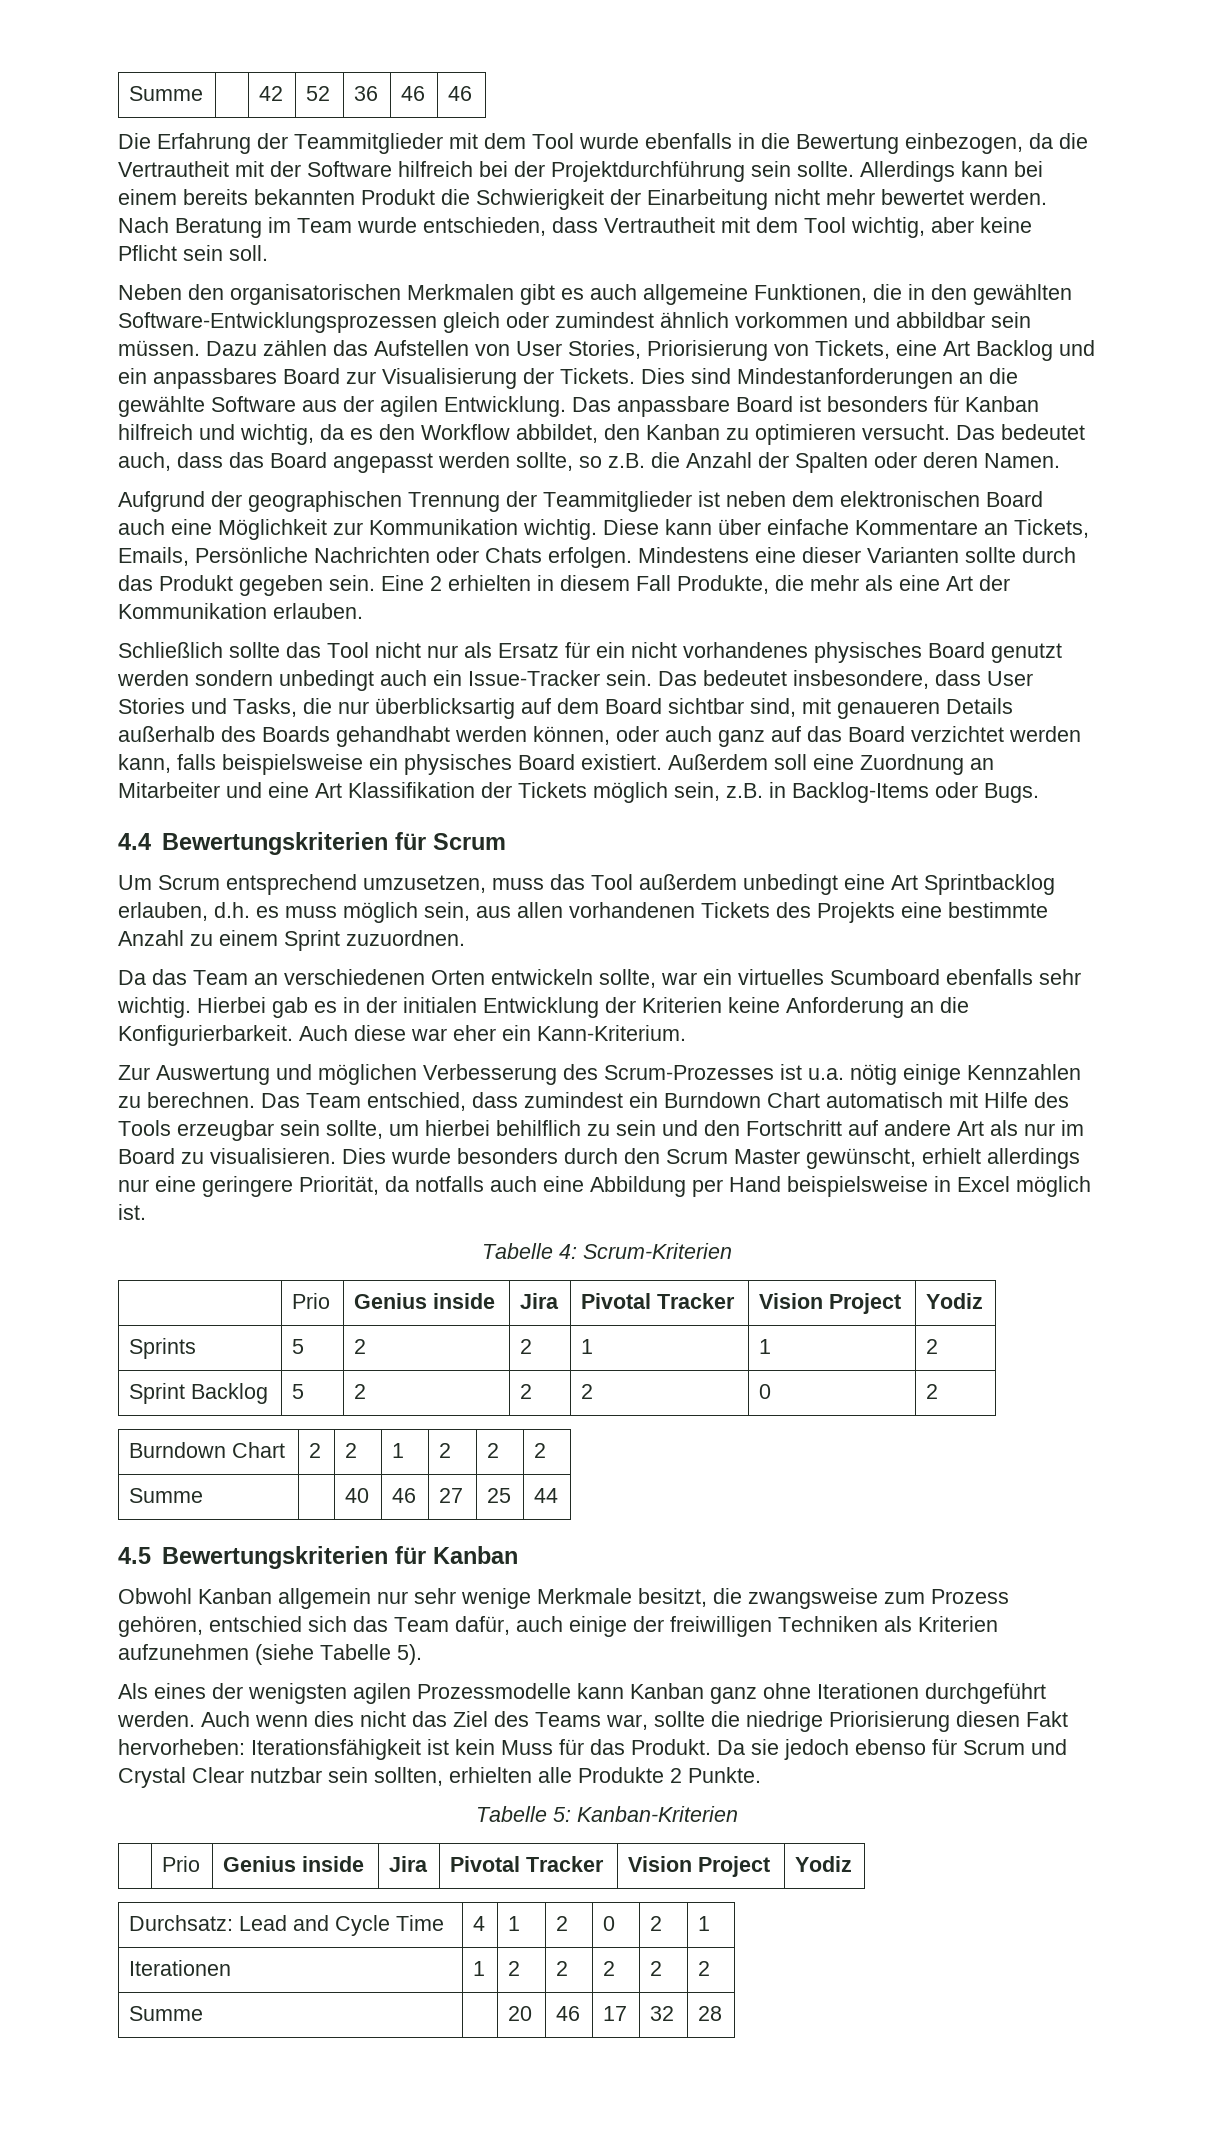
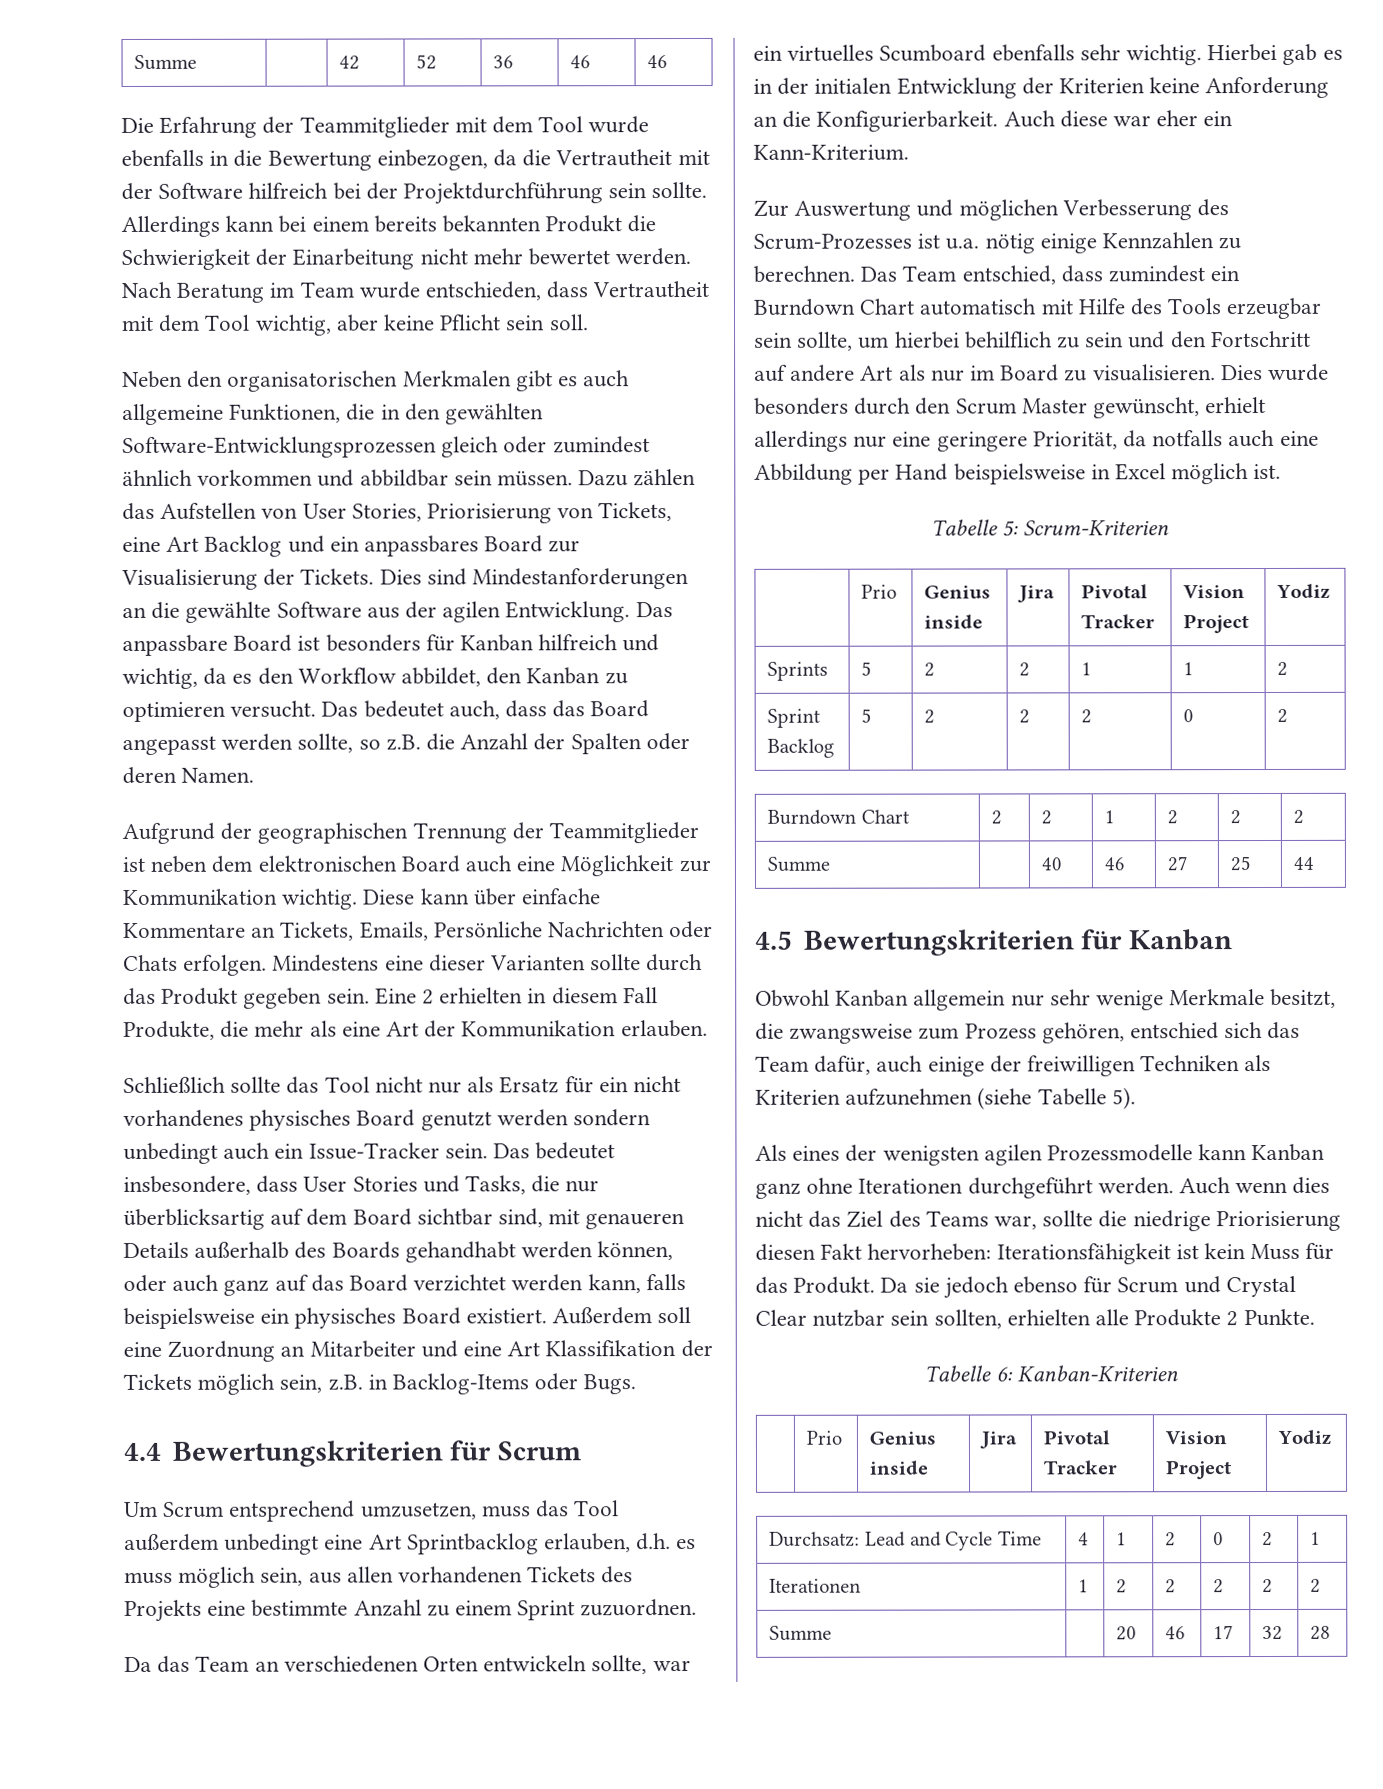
- Tabelle 4: Scrum-Kriterien
+ Tabelle 5: Scrum-Kriterien
- Tabelle 5: Kanban-Kriterien
+ Tabelle 6: Kanban-Kriterien

